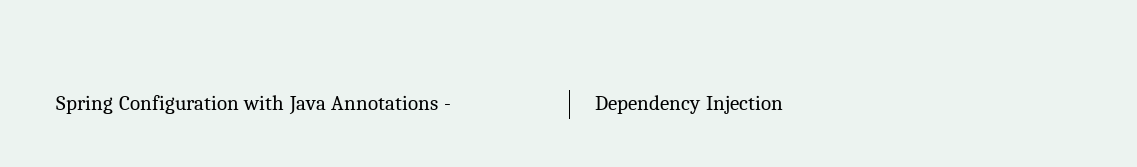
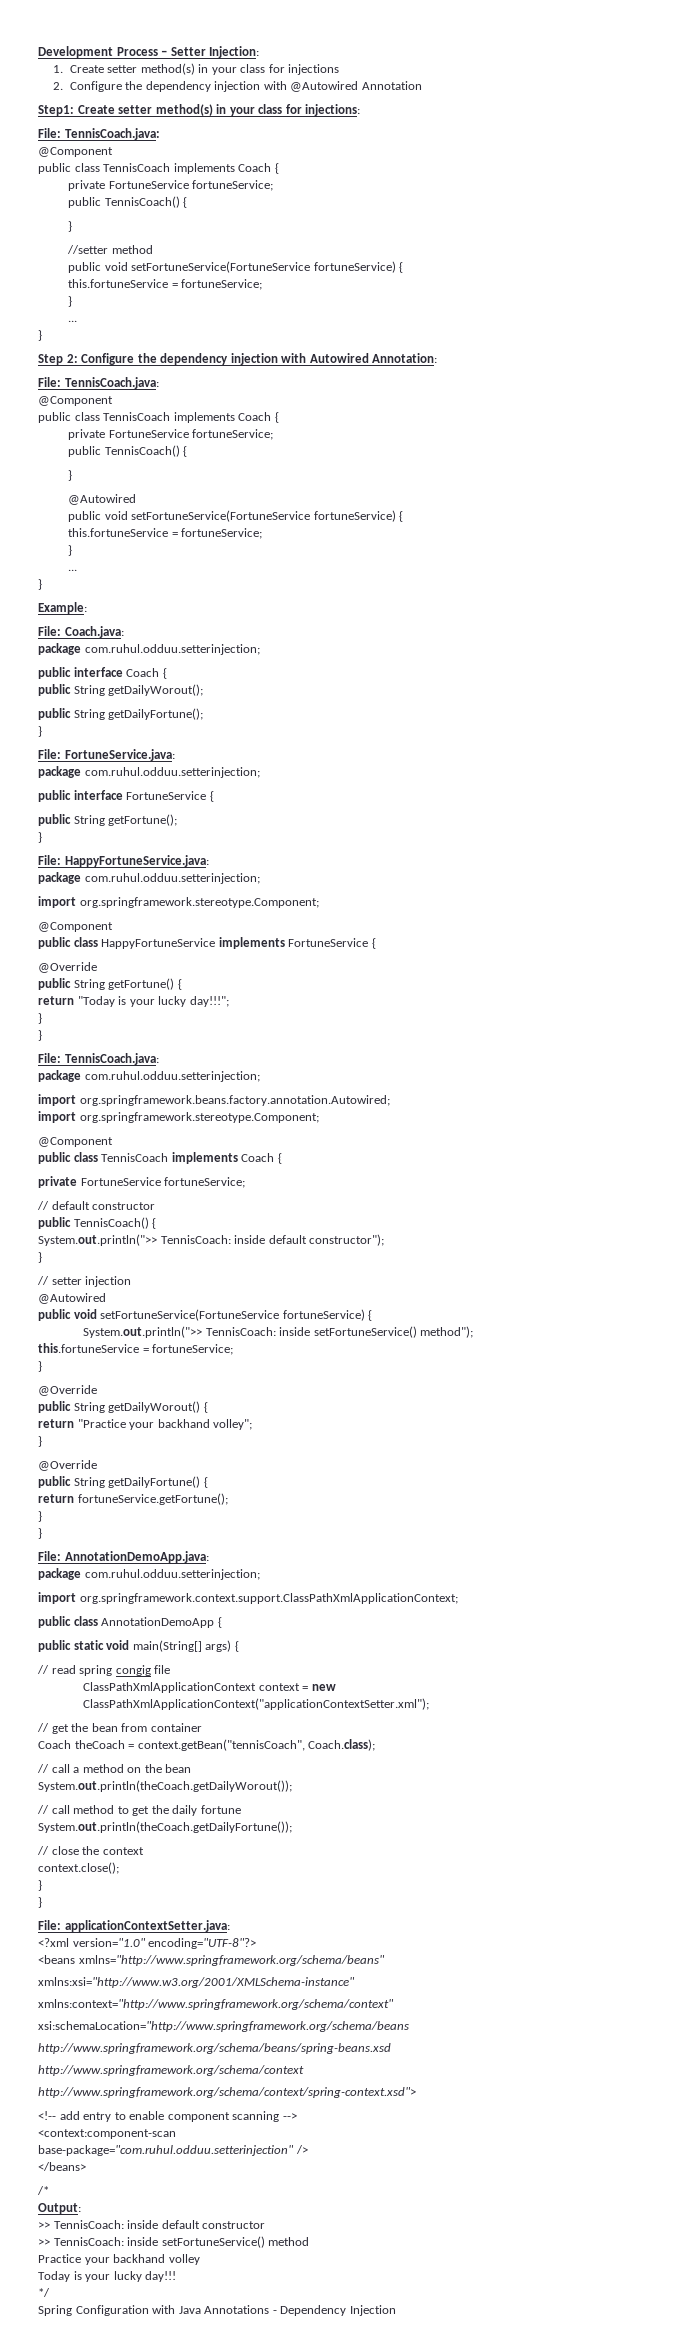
+ Development Process – Setter Injection:
+ 1. Create setter method(s) in your class for injections
+ 2. Configure the dependency injection with @Autowired Annotation
+ Step1: Create setter method(s) in your class for injections:
+ File: TennisCoach.java:
+ @Component
+ public class TennisCoach implements Coach {
+ private FortuneService fortuneService;
+ public TennisCoach() {
+ }
+ //setter method
+ public void setFortuneService(FortuneService fortuneService) {
+ this.fortuneService = fortuneService;
+ }
+ ...
+ }
+ Step 2: Configure the dependency injection with Autowired Annotation:
+ File: TennisCoach.java:
+ @Component
+ public class TennisCoach implements Coach {
+ private FortuneService fortuneService;
+ public TennisCoach() {
+ }
+ @Autowired
+ public void setFortuneService(FortuneService fortuneService) {
+ this.fortuneService = fortuneService;
+ }
+ ...
+ }
+ Example:
+ File: Coach.java:
+ package com.ruhul.odduu.setterinjection;
+ public interface Coach {
+ public String getDailyWorout();
+ public String getDailyFortune();
+ }
+ File: FortuneService.java:
+ package com.ruhul.odduu.setterinjection;
+ public interface FortuneService {
+ public String getFortune();
+ }
+ File: HappyFortuneService.java:
+ package com.ruhul.odduu.setterinjection;
+ import org.springframework.stereotype.Component;
+ @Component
+ public class HappyFortuneService implements FortuneService {
+ @Override
+ public String getFortune() {
+ return "Today is your lucky day!!!";
+ }
+ }
+ File: TennisCoach.java:
+ package com.ruhul.odduu.setterinjection;
+ import org.springframework.beans.factory.annotation.Autowired;
+ import org.springframework.stereotype.Component;
+ @Component
+ public class TennisCoach implements Coach {
+ private FortuneService fortuneService;
+ // default constructor
+ public TennisCoach() {
+ System.out.println(">> TennisCoach: inside default constructor");
+ }
+ // setter injection
+ @Autowired
+ public void setFortuneService(FortuneService fortuneService) {
+ System.out.println(">> TennisCoach: inside setFortuneService() method");
+ this.fortuneService = fortuneService;
+ }
+ @Override
+ public String getDailyWorout() {
+ return "Practice your backhand volley";
+ }
+ @Override
+ public String getDailyFortune() {
+ return fortuneService.getFortune();
+ }
+ }
+ File: AnnotationDemoApp.java:
+ package com.ruhul.odduu.setterinjection;
+ import org.springframework.context.support.ClassPathXmlApplicationContext;
+ public class AnnotationDemoApp {
+ public static void main(String[] args) {
+ // read spring congig file
+ ClassPathXmlApplicationContext context = new ClassPathXmlApplicationContext("applicationContextSetter.xml");
+ // get the bean from container
+ Coach theCoach = context.getBean("tennisCoach", Coach.class);
+ // call a method on the bean
+ System.out.println(theCoach.getDailyWorout());
+ // call method to get the daily fortune
+ System.out.println(theCoach.getDailyFortune());
+ // close the context
+ context.close();
+ }
+ }
+ File: applicationContextSetter.java:
+ <?xml version="1.0" encoding="UTF-8"?>
+ <beans xmlns="http://www.springframework.org/schema/beans"
+ xmlns:xsi="http://www.w3.org/2001/XMLSchema-instance"
+ xmlns:context="http://www.springframework.org/schema/context"
+ xsi:schemaLocation="http://www.springframework.org/schema/beans
+ http://www.springframework.org/schema/beans/spring-beans.xsd
+ http://www.springframework.org/schema/context
+ http://www.springframework.org/schema/context/spring-context.xsd">
+ <!-- add entry to enable component scanning -->
+ <context:component-scan
+ base-package="com.ruhul.odduu.setterinjection" />
+ </beans>
+ /*
+ Output:
+ >> TennisCoach: inside default constructor
+ >> TennisCoach: inside setFortuneService() method
+ Practice your backhand volley
+ Today is your lucky day!!!
+ */

